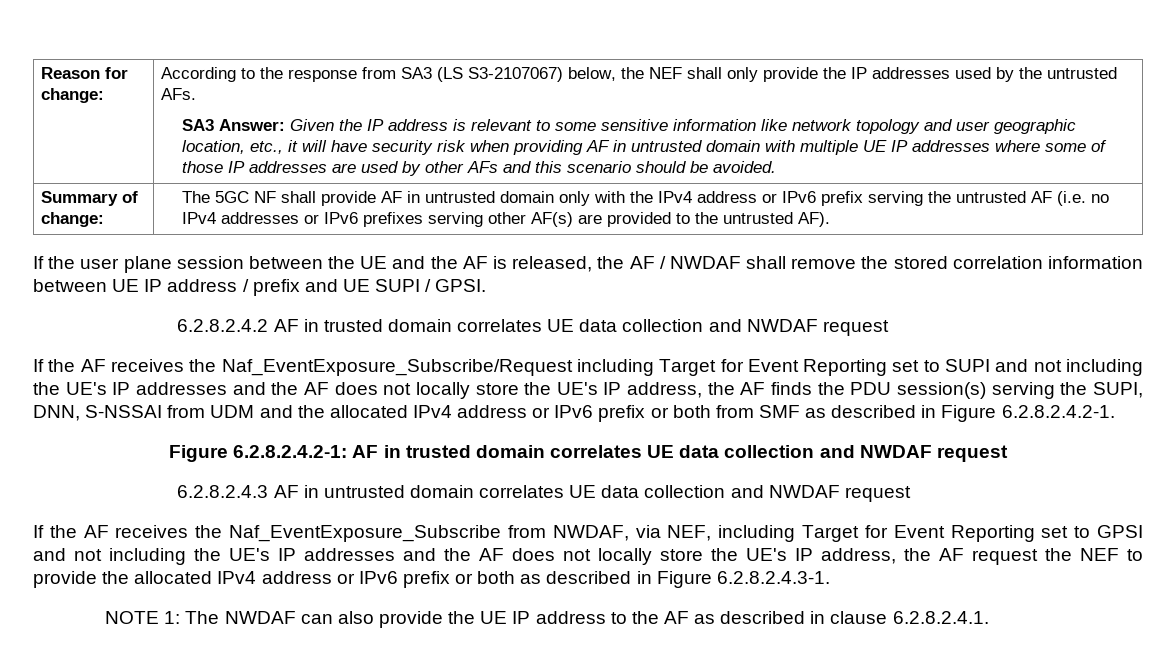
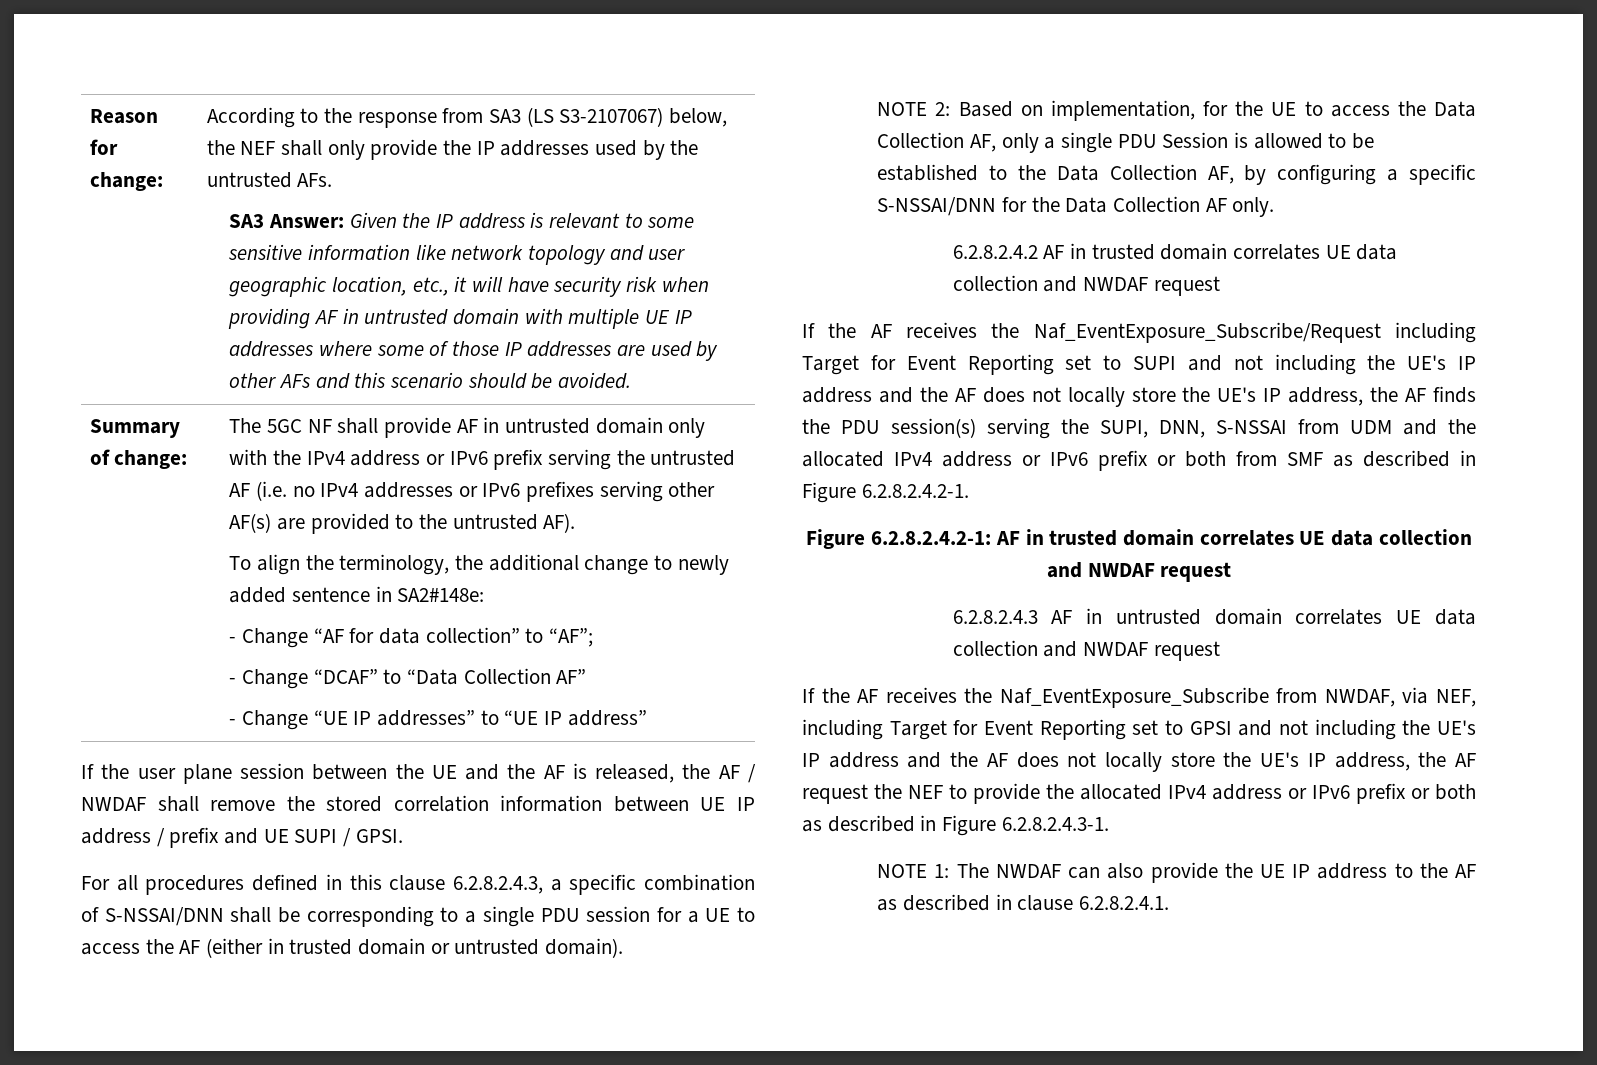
+ To align the terminology, the additional change to newly added sentence in SA2#148e:
+ - Change “AF for data collection” to “AF”;
+ - Change “DCAF” to “Data Collection AF”
+ - Change “UE IP addresses” to “UE IP address”
+ For all procedures defined in this clause 6.2.8.2.4.3, a specific combination of S-NSSAI/DNN shall be corresponding to a single PDU session for a UE to access the AF (either in trusted domain or untrusted domain).
+ NOTE 2: Based on implementation, for the UE to access the Data Collection AF, only a single PDU Session is allowed to be established to the Data Collection AF, by configuring a specific S-NSSAI/DNN for the Data Collection AF only.
- If the AF receives the Naf_EventExposure_Subscribe/Request including Target for Event Reporting set to SUPI and not including the UE's IP addresses and the AF does not locally store the UE's IP address, the AF finds the PDU session(s) serving the SUPI, DNN, S-NSSAI from UDM and the allocated IPv4 address or IPv6 prefix or both from SMF as described in Figure 6.2.8.2.4.2-1.
+ If the AF receives the Naf_EventExposure_Subscribe/Request including Target for Event Reporting set to SUPI and not including the UE's IP address and the AF does not locally store the UE's IP address, the AF finds the PDU session(s) serving the SUPI, DNN, S-NSSAI from UDM and the allocated IPv4 address or IPv6 prefix or both from SMF as described in Figure 6.2.8.2.4.2-1.
- If the AF receives the Naf_EventExposure_Subscribe from NWDAF, via NEF, including Target for Event Reporting set to GPSI and not including the UE's IP addresses and the AF does not locally store the UE's IP address, the AF request the NEF to provide the allocated IPv4 address or IPv6 prefix or both as described in Figure 6.2.8.2.4.3-1.
+ If the AF receives the Naf_EventExposure_Subscribe from NWDAF, via NEF, including Target for Event Reporting set to GPSI and not including the UE's IP address and the AF does not locally store the UE's IP address, the AF request the NEF to provide the allocated IPv4 address or IPv6 prefix or both as described in Figure 6.2.8.2.4.3-1.

